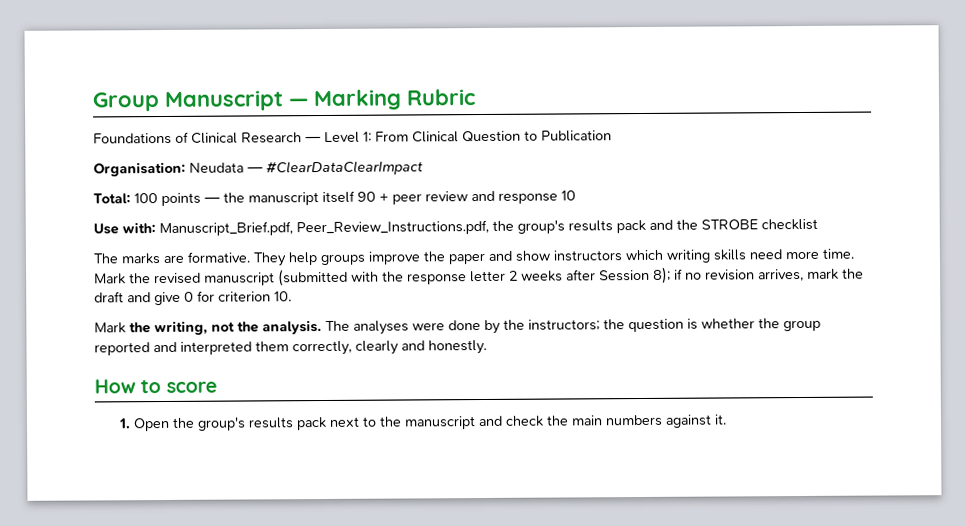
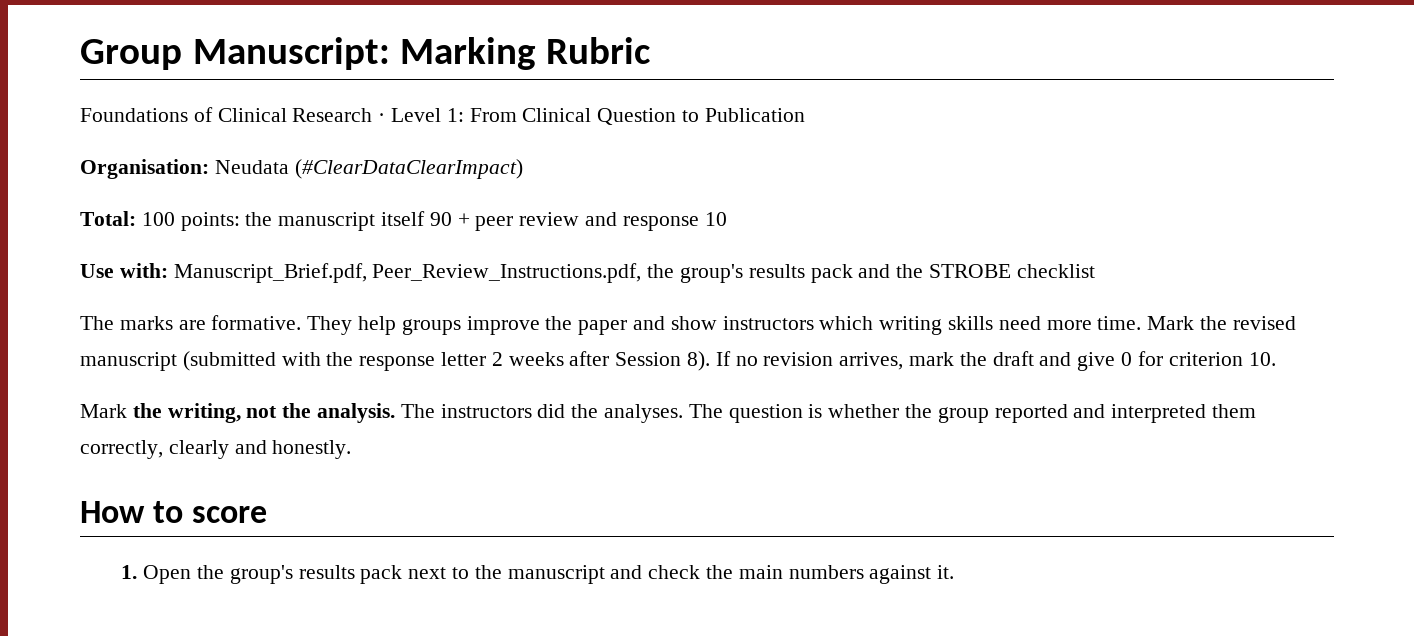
- Group Manuscript — Marking Rubric
+ Group Manuscript: Marking Rubric
- Foundations of Clinical Research — Level 1: From Clinical Question to Publication
+ Foundations of Clinical Research · Level 1: From Clinical Question to Publication
- Organisation: Neudata — #ClearDataClearImpact
+ Organisation: Neudata (#ClearDataClearImpact)
- Total: 100 points — the manuscript itself 90 + peer review and response 10
+ Total: 100 points: the manuscript itself 90 + peer review and response 10
- Mark the revised manuscript (submitted with the response letter 2 weeks after Session 8); if no revision arrives, mark the draft and give 0 for criterion 10.
+ Mark the revised manuscript (submitted with the response letter 2 weeks after Session 8). If no revision arrives, mark the draft and give 0 for criterion 10.
- The analyses were done by the instructors; the question is whether the group reported and interpreted them correctly, clearly and honestly.
+ The instructors did the analyses. The question is whether the group reported and interpreted them correctly, clearly and honestly.

